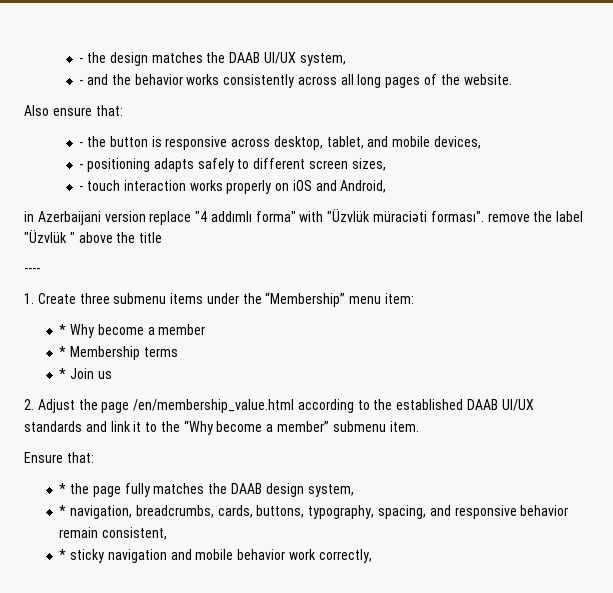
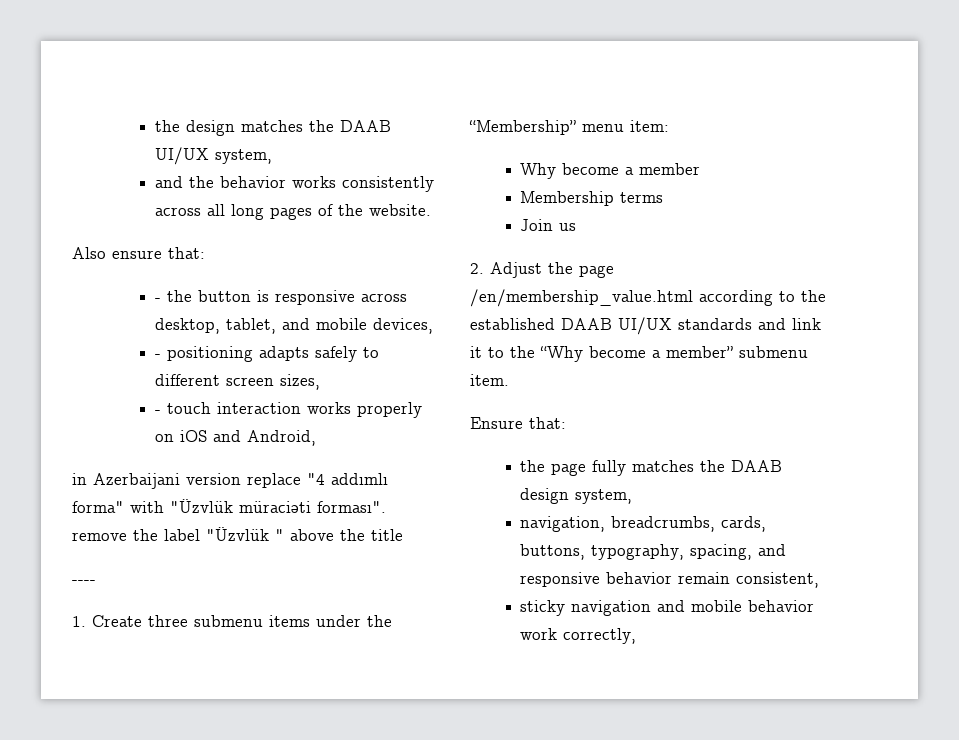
- - the design matches the DAAB UI/UX system,
+ the design matches the DAAB UI/UX system,
- - and the behavior works consistently across all long pages of the website.
+ and the behavior works consistently across all long pages of the website.
- * Why become a member
+ Why become a member
- * Membership terms
+ Membership terms
- * Join us
+ Join us
- * the page fully matches the DAAB design system,
+ the page fully matches the DAAB design system,
- * navigation, breadcrumbs, cards, buttons, typography, spacing, and responsive behavior remain consistent,
+ navigation, breadcrumbs, cards, buttons, typography, spacing, and responsive behavior remain consistent,
- * sticky navigation and mobile behavior work correctly,
+ sticky navigation and mobile behavior work correctly,

